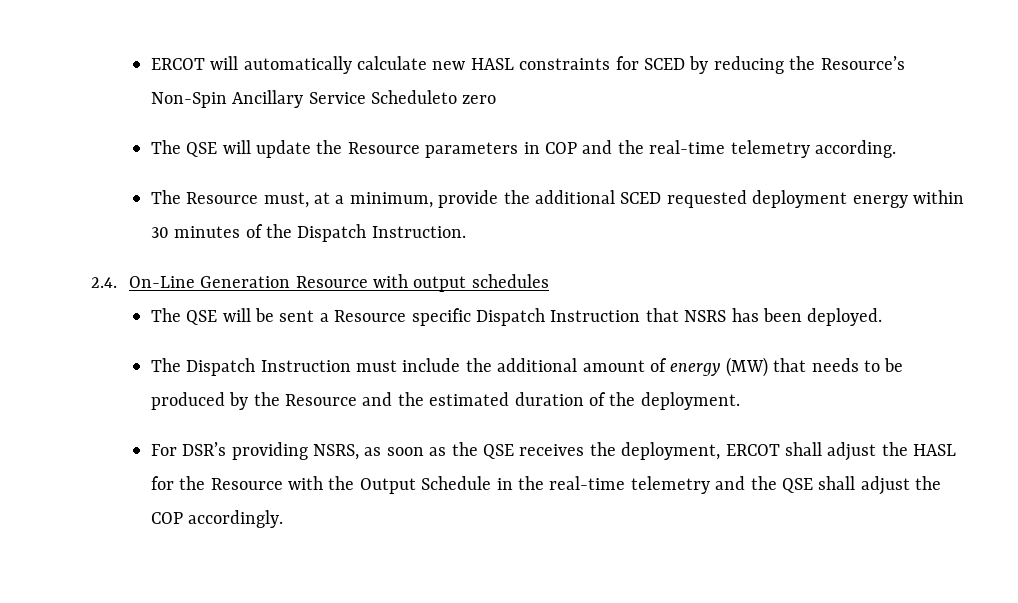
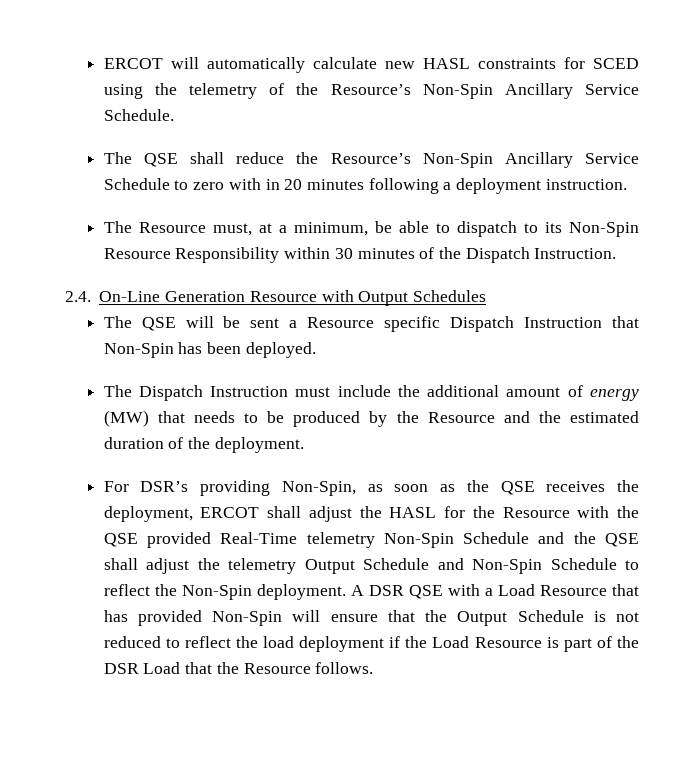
- ERCOT will automatically calculate new HASL constraints for SCED by reducing the Resource’s Non-Spin Ancillary Service Scheduleto zero
- The QSE will update the Resource parameters in COP and the real-time telemetry according.
+ ERCOT will automatically calculate new HASL constraints for SCED using the telemetry of the Resource’s Non-Spin Ancillary Service Schedule.
+ The QSE shall reduce the Resource’s Non-Spin Ancillary Service Schedule to zero with in 20 minutes following a deployment instruction.
- The Resource must, at a minimum, provide the additional SCED requested deployment energy within 30 minutes of the Dispatch Instruction.
+ The Resource must, at a minimum, be able to dispatch to its Non-Spin Resource Responsibility within 30 minutes of the Dispatch Instruction.
- 2.4. On-Line Generation Resource with output schedules
+ 2.4. On-Line Generation Resource with Output Schedules
- The QSE will be sent a Resource specific Dispatch Instruction that NSRS has been deployed.
+ The QSE will be sent a Resource specific Dispatch Instruction that Non-Spin has been deployed.
- For DSR’s providing NSRS, as soon as the QSE receives the deployment, ERCOT shall adjust the HASL for the Resource with the Output Schedule in the real-time telemetry and the QSE shall adjust the COP accordingly.
+ For DSR’s providing Non-Spin, as soon as the QSE receives the deployment, ERCOT shall adjust the HASL for the Resource with the QSE provided Real-Time telemetry Non-Spin Schedule and the QSE shall adjust the telemetry Output Schedule and Non-Spin Schedule to reflect the Non-Spin deployment. A DSR QSE with a Load Resource that has provided Non-Spin will ensure that the Output Schedule is not reduced to reflect the load deployment if the Load Resource is part of the DSR Load that the Resource follows.

